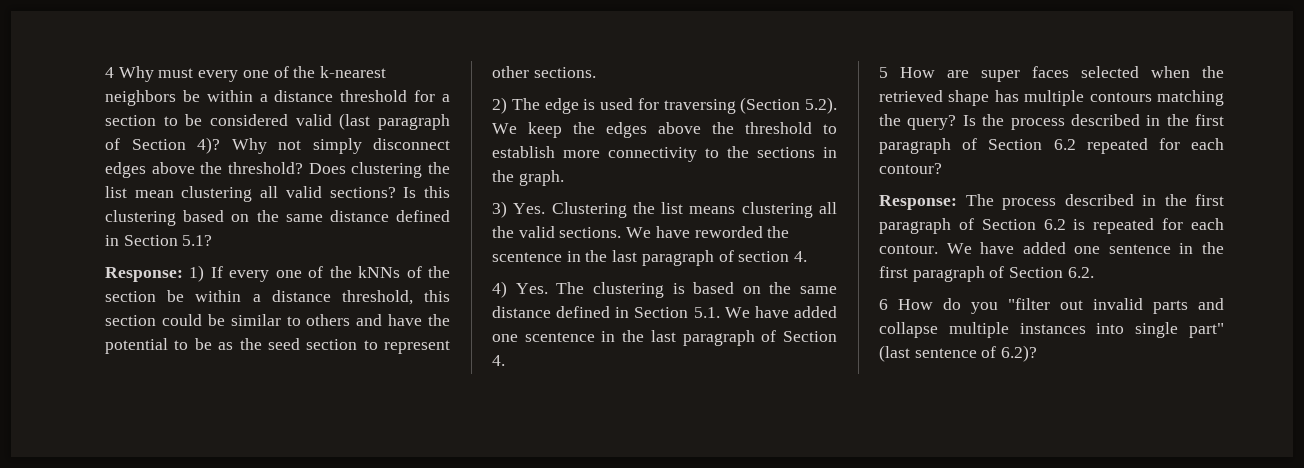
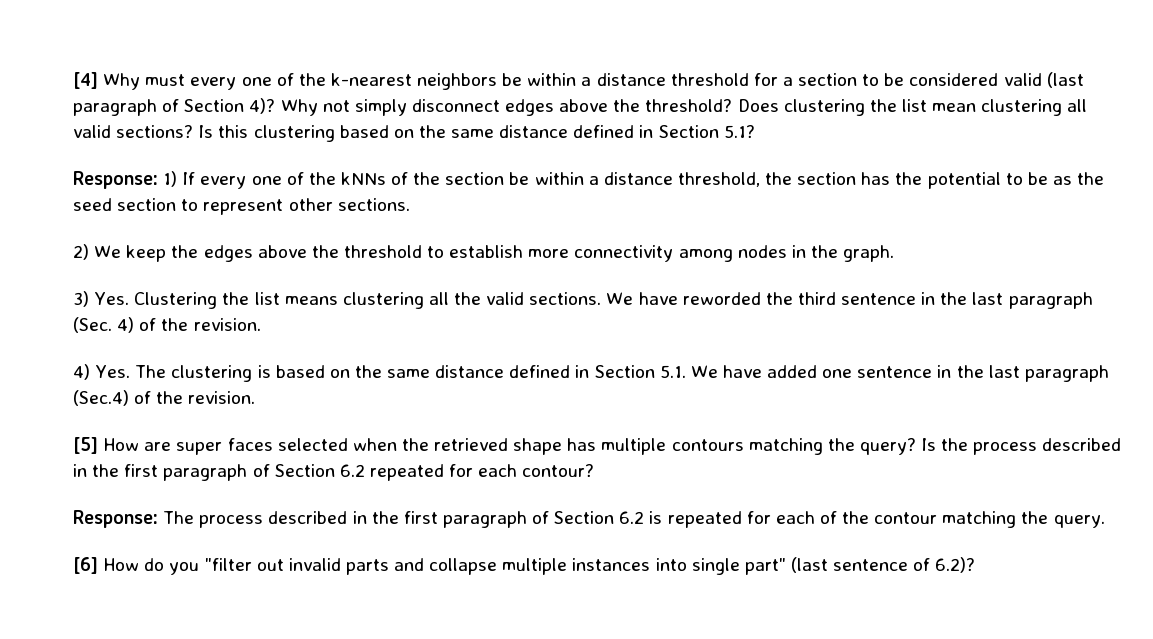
- 4 Why must every one of the k-nearest neighbors be within a distance threshold for a section to be considered valid (last paragraph of Section 4)?
+ [4] Why must every one of the k-nearest neighbors be within a distance threshold for a section to be considered valid (last paragraph of Section 4)?
- Response: 1) If every one of the kNNs of the section be within a distance threshold, this section could be similar to others and have the potential to be as the seed section to represent other sections.
+ Response: 1) If every one of the kNNs of the section be within a distance threshold, the section has the potential to be as the seed section to represent other sections.
- 2) The edge is used for traversing (Section 5.2). We keep the edges above the threshold to establish more connectivity to the sections in the graph.
+ 2) We keep the edges above the threshold to establish more connectivity among nodes in the graph.
- We have reworded the scentence in the last paragraph of section 4.
+ We have reworded the third sentence in the last paragraph (Sec. 4) of the revision.
- 4) Yes. The clustering is based on the same distance defined in Section 5.1. We have added one scentence in the last paragraph of Section 4.
- 5 How are super faces selected when the retrieved shape has multiple contours matching the query?
+ 4) Yes. The clustering is based on the same distance defined in Section 5.1. We have added one sentence in the last paragraph (Sec.4) of the revision.
+ [5] How are super faces selected when the retrieved shape has multiple contours matching the query?
- Response: The process described in the first paragraph of Section 6.2 is repeated for each contour. We have added one sentence in the first paragraph of Section 6.2.
- 6 How do you "filter out invalid parts and collapse multiple instances into single part" (last sentence of 6.2)?
+ Response: The process described in the first paragraph of Section 6.2 is repeated for each of the contour matching the query.
+ [6] How do you "filter out invalid parts and collapse multiple instances into single part" (last sentence of 6.2)?

